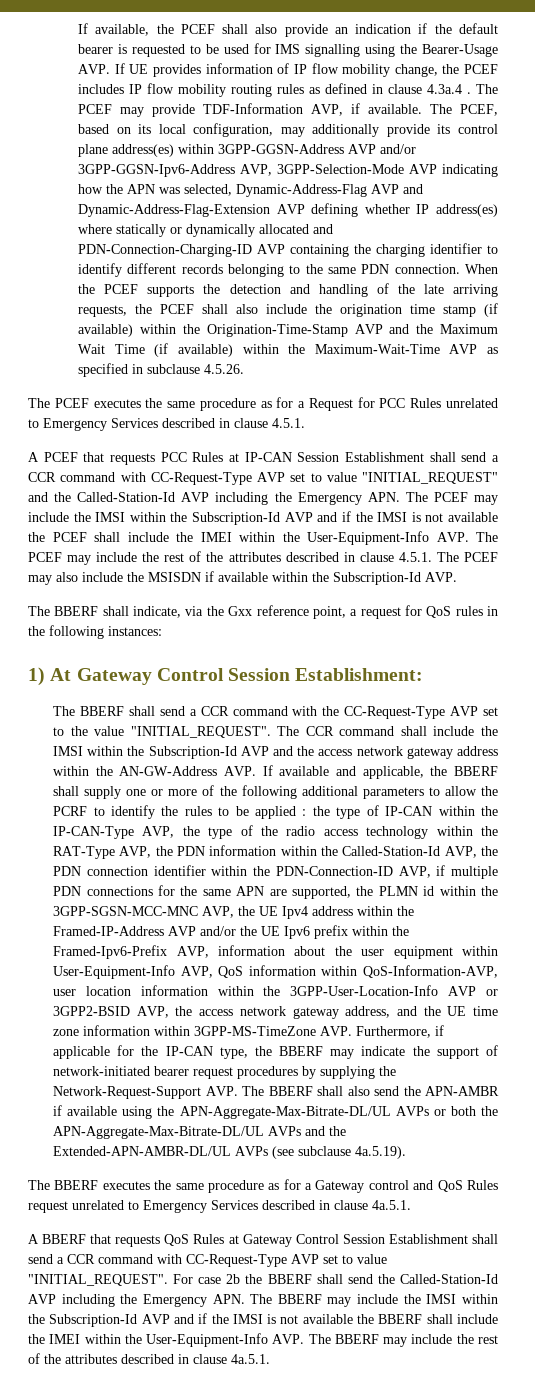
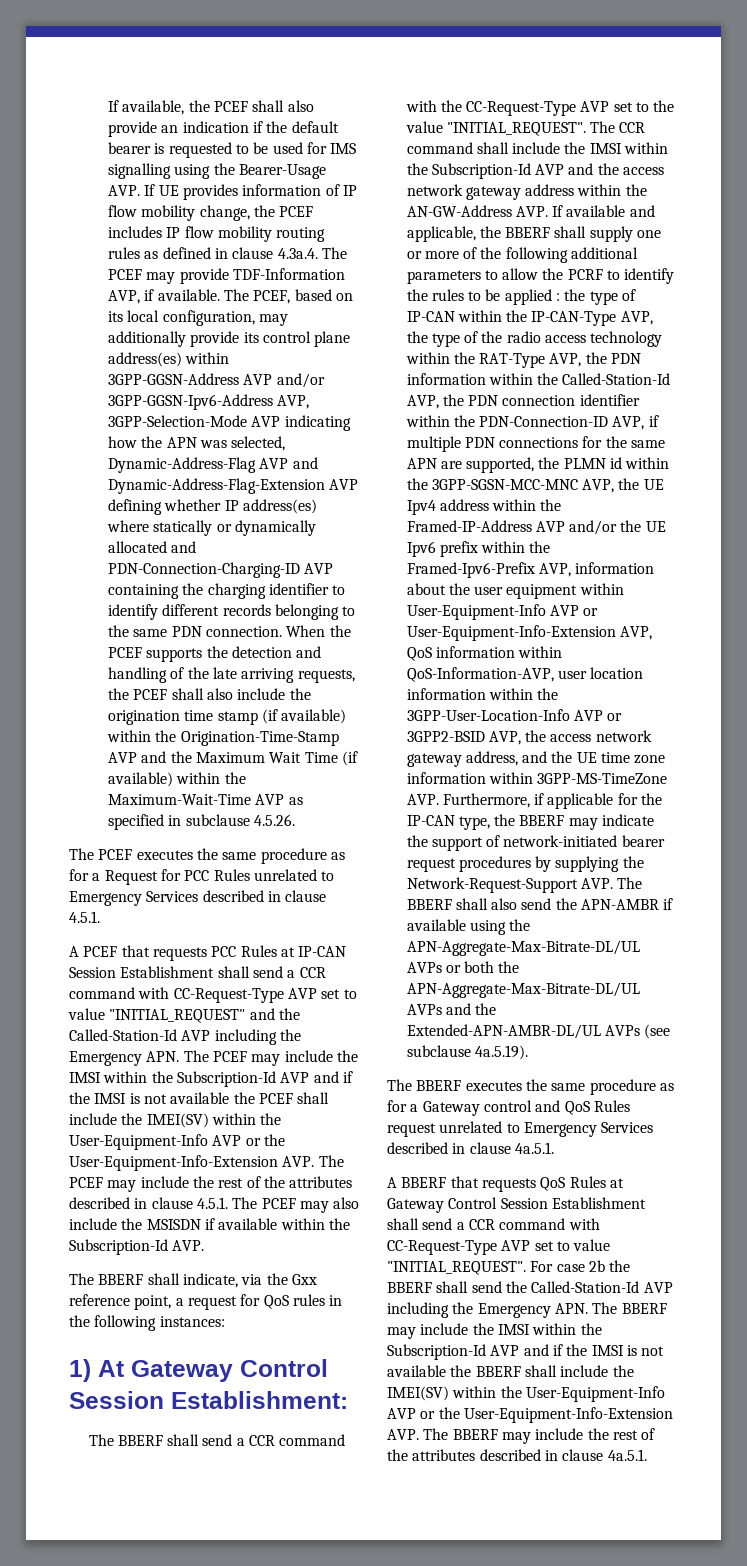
- If available, the PCEF shall also provide an indication if the default bearer is requested to be used for IMS signalling using the Bearer-Usage AVP. If UE provides information of IP flow mobility change, the PCEF includes IP flow mobility routing rules as defined in clause 4.3a.4 . The PCEF may provide TDF-Information AVP, if available.
+ If available, the PCEF shall also provide an indication if the default bearer is requested to be used for IMS signalling using the Bearer-Usage AVP. If UE provides information of IP flow mobility change, the PCEF includes IP flow mobility routing rules as defined in clause 4.3a.4. The PCEF may provide TDF-Information AVP, if available.
- A PCEF that requests PCC Rules at IP-CAN Session Establishment shall send a CCR command with CC-Request-Type AVP set to value "INITIAL_REQUEST" and the Called-Station-Id AVP including the Emergency APN. The PCEF may include the IMSI within the Subscription-Id AVP and if the IMSI is not available the PCEF shall include the IMEI within the User-Equipment-Info AVP. The PCEF may include the rest of the attributes described in clause 4.5.1. The PCEF may also include the MSISDN if available within the Subscription-Id AVP.
+ A PCEF that requests PCC Rules at IP-CAN Session Establishment shall send a CCR command with CC-Request-Type AVP set to value "INITIAL_REQUEST" and the Called-Station-Id AVP including the Emergency APN. The PCEF may include the IMSI within the Subscription-Id AVP and if the IMSI is not available the PCEF shall include the IMEI(SV) within the User-Equipment-Info AVP or the User-Equipment-Info-Extension AVP. The PCEF may include the rest of the attributes described in clause 4.5.1. The PCEF may also include the MSISDN if available within the Subscription-Id AVP.
- the type of IP-CAN within the IP-CAN-Type AVP, the type of the radio access technology within the RAT-Type AVP, the PDN information within the Called-Station-Id AVP, the PDN connection identifier within the PDN-Connection-ID AVP, if multiple PDN connections for the same APN are supported, the PLMN id within the 3GPP-SGSN-MCC-MNC AVP, the UE Ipv4 address within the Framed-IP-Address AVP and/or the UE Ipv6 prefix within the Framed-Ipv6-Prefix AVP, information about the user equipment within User-Equipment-Info AVP, QoS information within QoS-Information-AVP, user location information within the 3GPP-User-Location-Info AVP or 3GPP2-BSID AVP, the access network gateway address, and the UE time zone information within 3GPP-MS-TimeZone AVP. Furthermore, if applicable for the IP-CAN type, the BBERF may indicate the support of network-initiated bearer request procedures by supplying the Network-Request-Support AVP. The BBERF shall also send the APN-AMBR if available using the APN-Aggregate-Max-Bitrate-DL/UL AVPs or both the APN-Aggregate-Max-Bitrate-DL/UL AVPs and the Extended-APN-AMBR-DL/UL AVPs (see subclause 4a.5.19).
+ the type of IP-CAN within the IP-CAN-Type AVP, the type of the radio access technology within the RAT-Type AVP, the PDN information within the Called-Station-Id AVP, the PDN connection identifier within the PDN-Connection-ID AVP, if multiple PDN connections for the same APN are supported, the PLMN id within the 3GPP-SGSN-MCC-MNC AVP, the UE Ipv4 address within the Framed-IP-Address AVP and/or the UE Ipv6 prefix within the Framed-Ipv6-Prefix AVP, information about the user equipment within User-Equipment-Info AVP or User-Equipment-Info-Extension AVP, QoS information within QoS-Information-AVP, user location information within the 3GPP-User-Location-Info AVP or 3GPP2-BSID AVP, the access network gateway address, and the UE time zone information within 3GPP-MS-TimeZone AVP. Furthermore, if applicable for the IP-CAN type, the BBERF may indicate the support of network-initiated bearer request procedures by supplying the Network-Request-Support AVP. The BBERF shall also send the APN-AMBR if available using the APN-Aggregate-Max-Bitrate-DL/UL AVPs or both the APN-Aggregate-Max-Bitrate-DL/UL AVPs and the Extended-APN-AMBR-DL/UL AVPs (see subclause 4a.5.19).
- For case 2b the BBERF shall send the Called-Station-Id AVP including the Emergency APN. The BBERF may include the IMSI within the Subscription-Id AVP and if the IMSI is not available the BBERF shall include the IMEI within the User-Equipment-Info AVP. The BBERF may include the rest of the attributes described in clause 4a.5.1.
+ For case 2b the BBERF shall send the Called-Station-Id AVP including the Emergency APN. The BBERF may include the IMSI within the Subscription-Id AVP and if the IMSI is not available the BBERF shall include the IMEI(SV) within the User-Equipment-Info AVP or the User-Equipment-Info-Extension AVP. The BBERF may include the rest of the attributes described in clause 4a.5.1.

